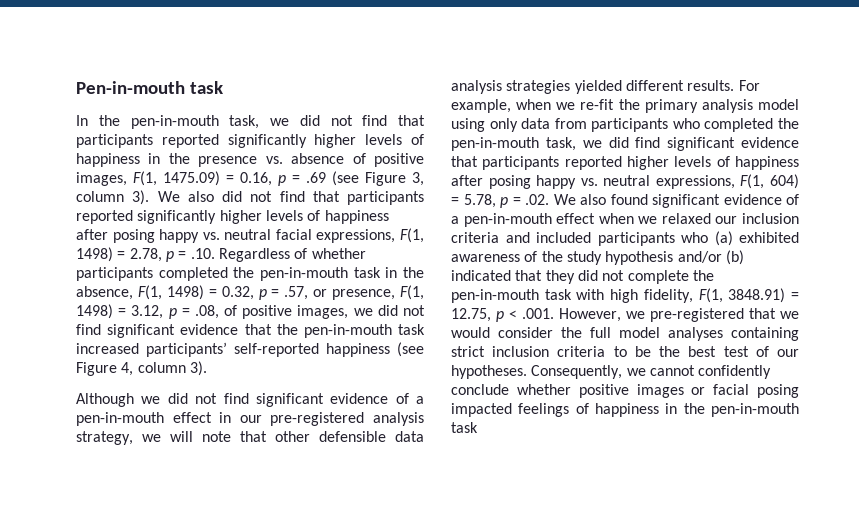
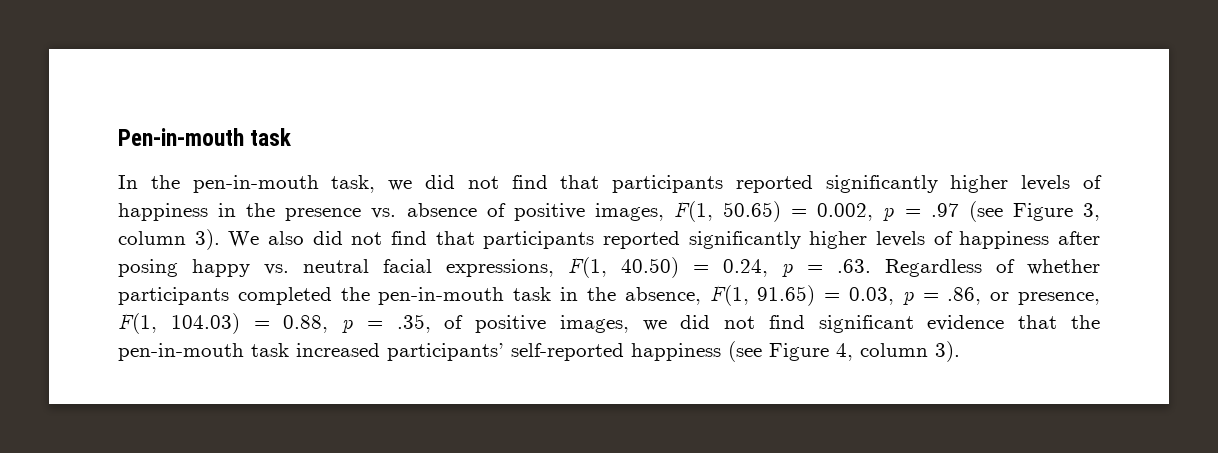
- In the pen-in-mouth task, we did not find that participants reported significantly higher levels of happiness in the presence vs. absence of positive images, F(1, 1475.09) = 0.16, p = .69 (see Figure 3, column 3).
+ In the pen-in-mouth task, we did not find that participants reported significantly higher levels of happiness in the presence vs. absence of positive images, F(1, 50.65) = 0.002, p = .97 (see Figure 3, column 3).
- We also did not find that participants reported significantly higher levels of happiness after posing happy vs. neutral facial expressions, F(1, 1498) = 2.78, p = .10. Regardless of whether participants completed the pen-in-mouth task in the absence, F(1, 1498) = 0.32, p = .57, or presence, F(1, 1498) = 3.12, p = .08, of positive images, we did not find significant evidence that the pen-in-mouth task increased participants’ self-reported happiness (see Figure 4, column 3).
+ We also did not find that participants reported significantly higher levels of happiness after posing happy vs. neutral facial expressions, F(1, 40.50) = 0.24, p = .63. Regardless of whether participants completed the pen-in-mouth task in the absence, F(1, 91.65) = 0.03, p = .86, or presence, F(1, 104.03) = 0.88, p = .35, of positive images, we did not find significant evidence that the pen-in-mouth task increased participants’ self-reported happiness (see Figure 4, column 3).
- Although we did not find significant evidence of a pen-in-mouth effect in our pre-registered analysis strategy, we will note that other defensible data analysis strategies yielded different results. For example, when we re-fit the primary analysis model using only data from participants who completed the pen-in-mouth task, we did find significant evidence that participants reported higher levels of happiness after posing happy vs. neutral expressions, F(1, 604) = 5.78, p = .02. We also found significant evidence of a pen-in-mouth effect when we relaxed our inclusion criteria and included participants who (a) exhibited awareness of the study hypothesis and/or (b) indicated that they did not complete the pen-in-mouth task with high fidelity, F(1, 3848.91) = 12.75, p < .001. However, we pre-registered that we would consider the full model analyses containing strict inclusion criteria to be the best test of our hypotheses. Consequently, we cannot confidently conclude whether positive images or facial posing impacted feelings of happiness in the pen-in-mouth task

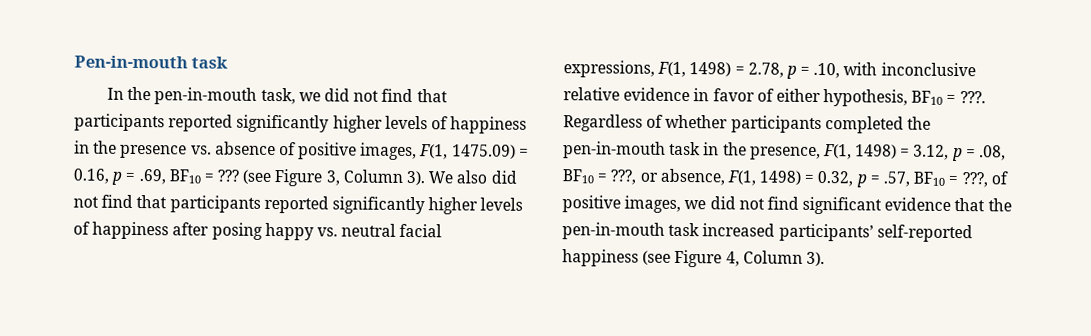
- In the pen-in-mouth task, we did not find that participants reported significantly higher levels of happiness in the presence vs. absence of positive images, F(1, 50.65) = 0.002, p = .97 (see Figure 3, column 3).
+ In the pen-in-mouth task, we did not find that participants reported significantly higher levels of happiness in the presence vs. absence of positive images, F(1, 1475.09) = 0.16, p = .69, BF10 = ??? (see Figure 3, Column 3).
- We also did not find that participants reported significantly higher levels of happiness after posing happy vs. neutral facial expressions, F(1, 40.50) = 0.24, p = .63. Regardless of whether participants completed the pen-in-mouth task in the absence, F(1, 91.65) = 0.03, p = .86, or presence, F(1, 104.03) = 0.88, p = .35, of positive images, we did not find significant evidence that the pen-in-mouth task increased participants’ self-reported happiness (see Figure 4, column 3).
+ We also did not find that participants reported significantly higher levels of happiness after posing happy vs. neutral facial expressions, F(1, 1498) = 2.78, p = .10, with inconclusive relative evidence in favor of either hypothesis, BF10 = ???. Regardless of whether participants completed the pen-in-mouth task in the presence, F(1, 1498) = 3.12, p = .08, BF10 = ???, or absence, F(1, 1498) = 0.32, p = .57, BF10 = ???, of positive images, we did not find significant evidence that the pen-in-mouth task increased participants’ self-reported happiness (see Figure 4, Column 3).

